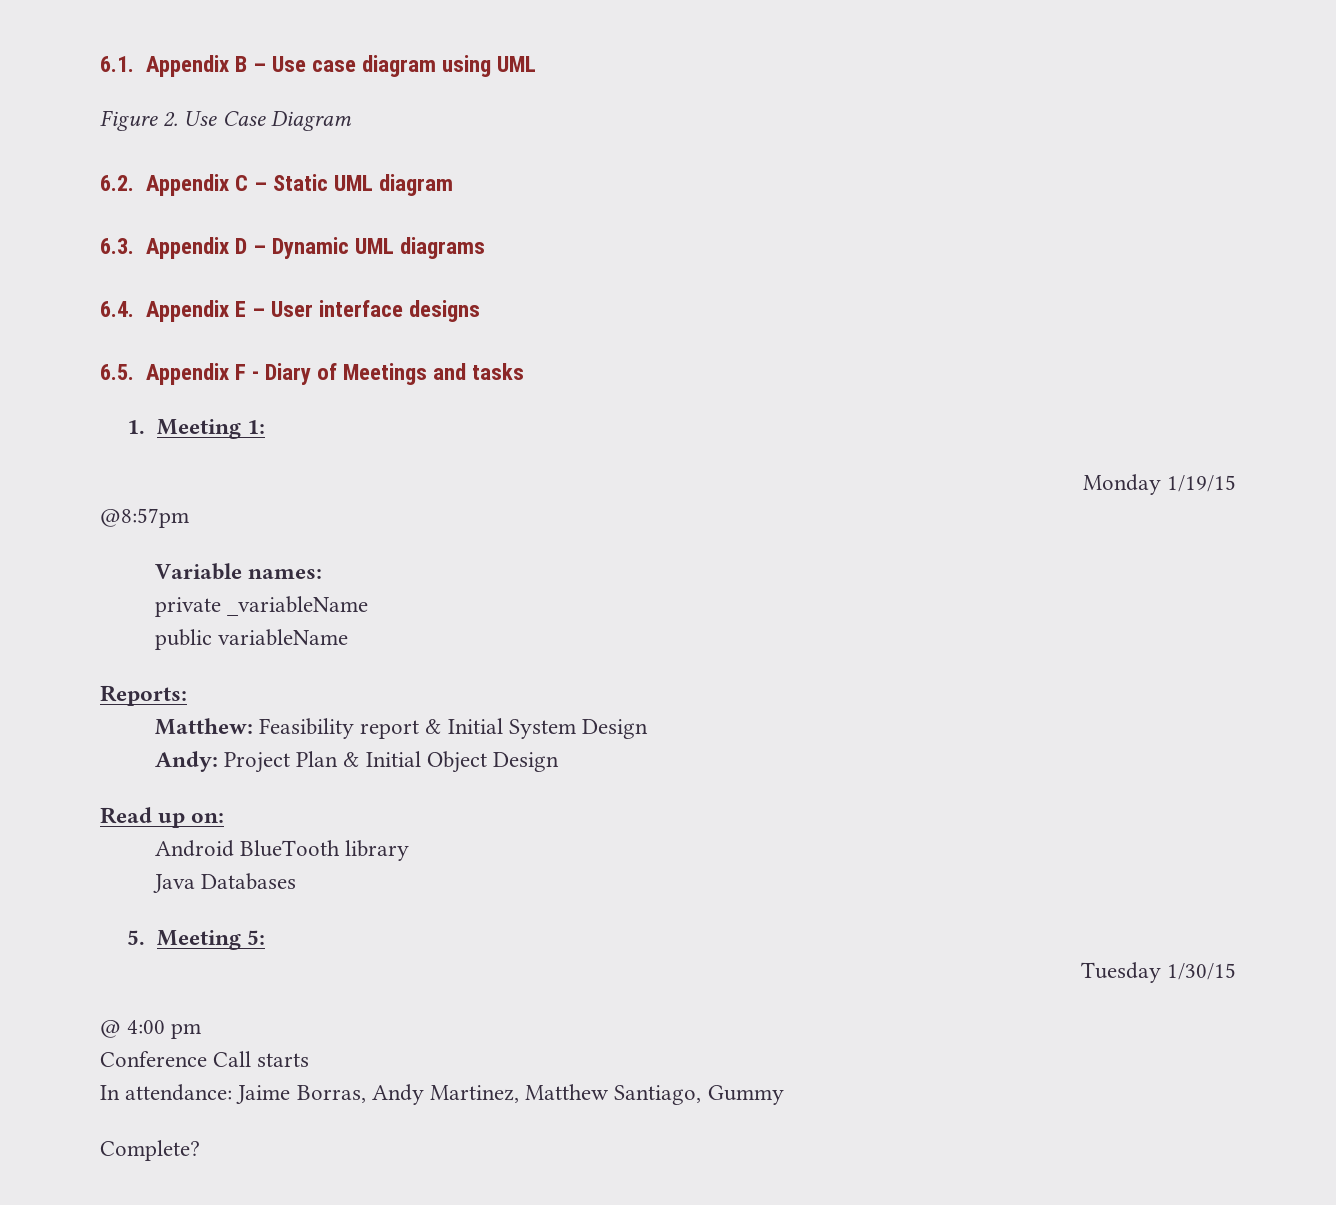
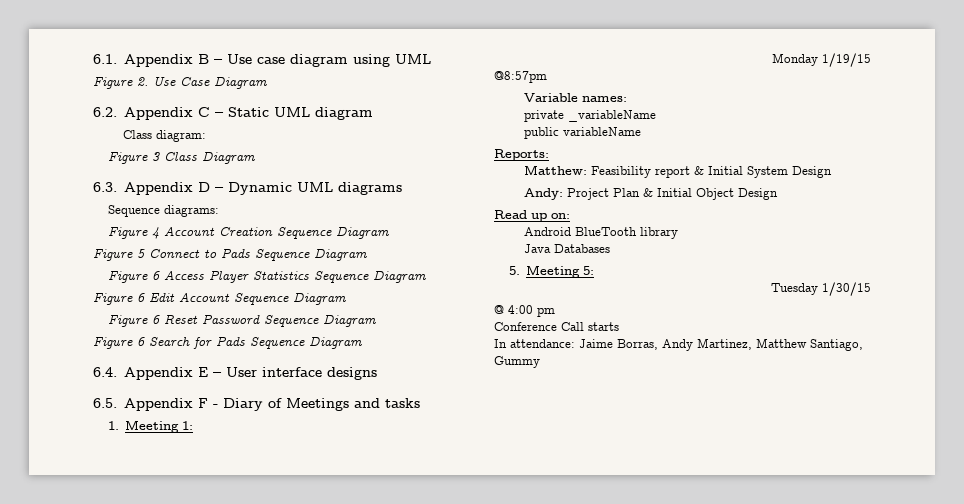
+ Class diagram:
+ Figure 3 Class Diagram
+ Sequence diagrams:
+ Figure 4 Account Creation Sequence Diagram
+ Figure 5 Connect to Pads Sequence Diagram
+ Figure 6 Access Player Statistics Sequence Diagram
+ Figure 6 Edit Account Sequence Diagram
+ Figure 6 Reset Password Sequence Diagram
+ Figure 6 Search for Pads Sequence Diagram
- Complete?

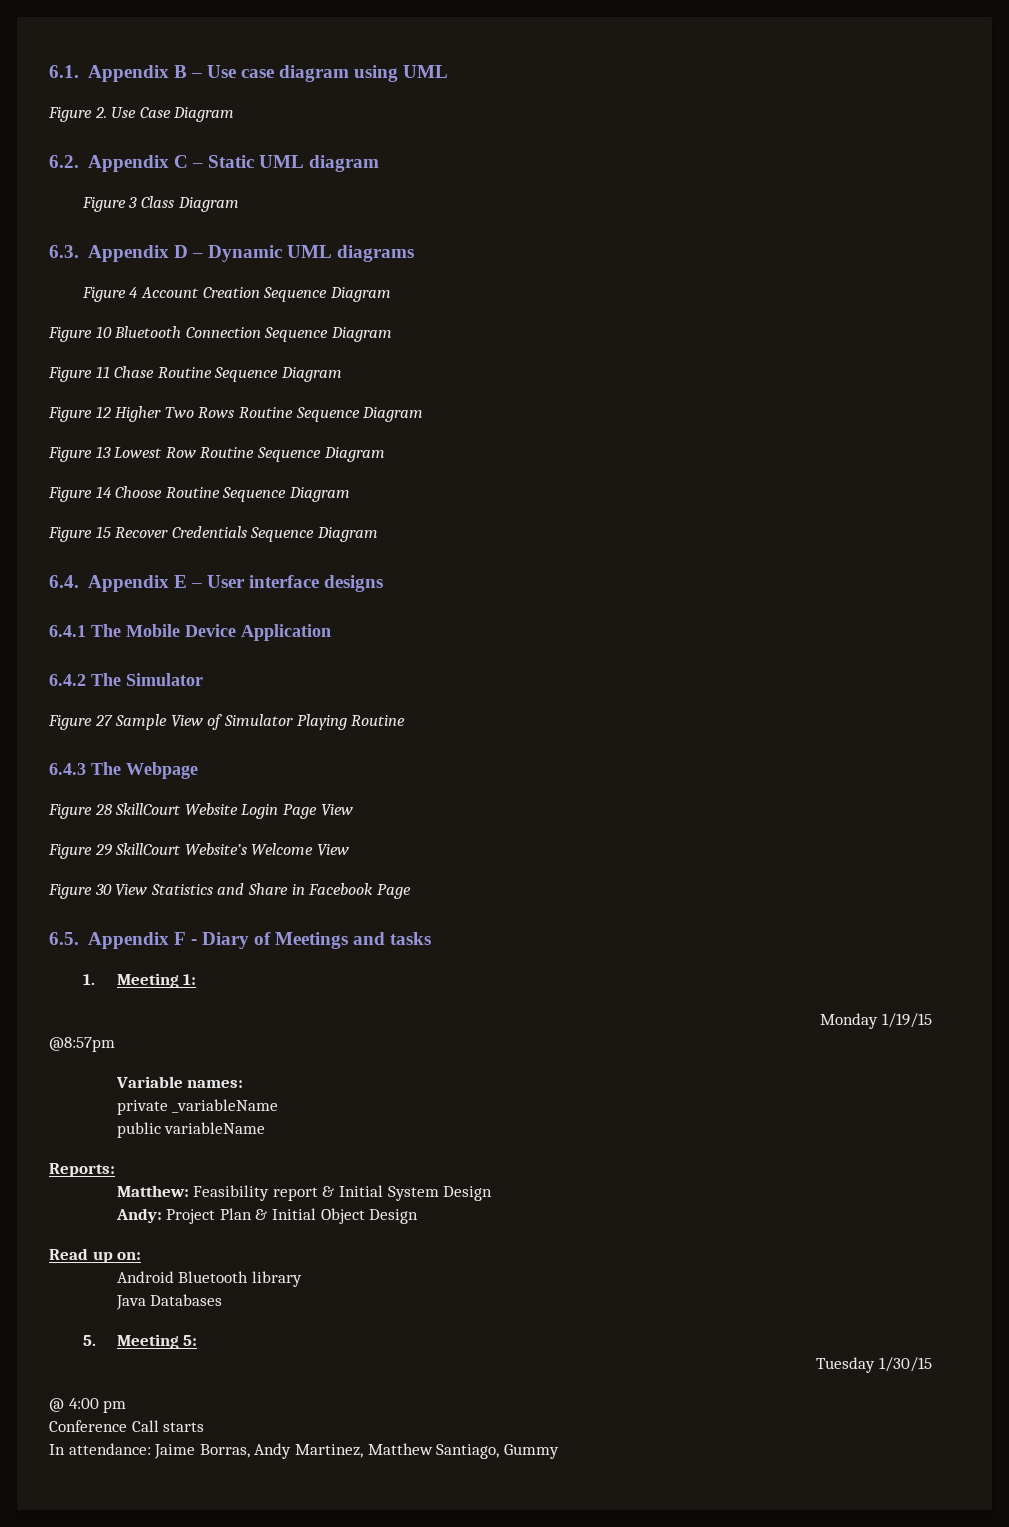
- Class diagram:
- Sequence diagrams:
- Figure 5 Connect to Pads Sequence Diagram
- Figure 6 Access Player Statistics Sequence Diagram
- Figure 6 Edit Account Sequence Diagram
- Figure 6 Reset Password Sequence Diagram
- Figure 6 Search for Pads Sequence Diagram
+ Figure 10 Bluetooth Connection Sequence Diagram
+ Figure 11 Chase Routine Sequence Diagram
+ Figure 12 Higher Two Rows Routine Sequence Diagram
+ Figure 13 Lowest Row Routine Sequence Diagram
+ Figure 14 Choose Routine Sequence Diagram
+ Figure 15 Recover Credentials Sequence Diagram
+ 6.4.1 The Mobile Device Application
+ 6.4.2 The Simulator
+ Figure 27 Sample View of Simulator Playing Routine
+ 6.4.3 The Webpage
+ Figure 28 SkillCourt Website Login Page View
+ Figure 29 SkillCourt Website’s Welcome View
+ Figure 30 View Statistics and Share in Facebook Page
- Android BlueTooth library
+ Android Bluetooth library

